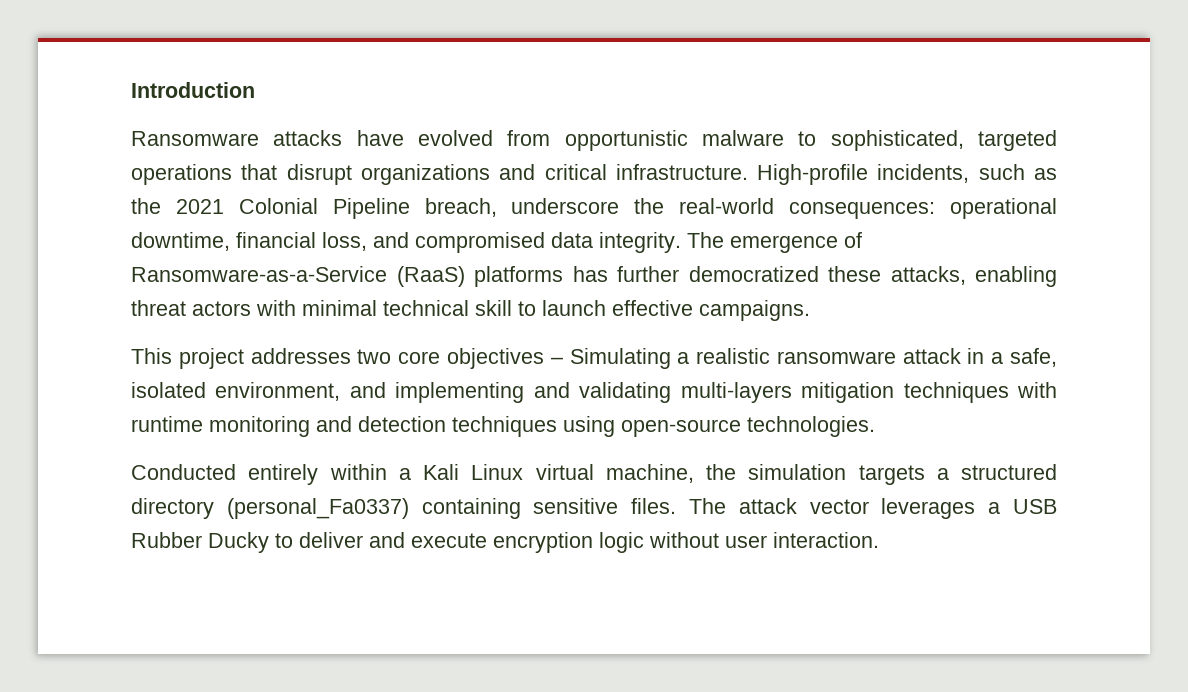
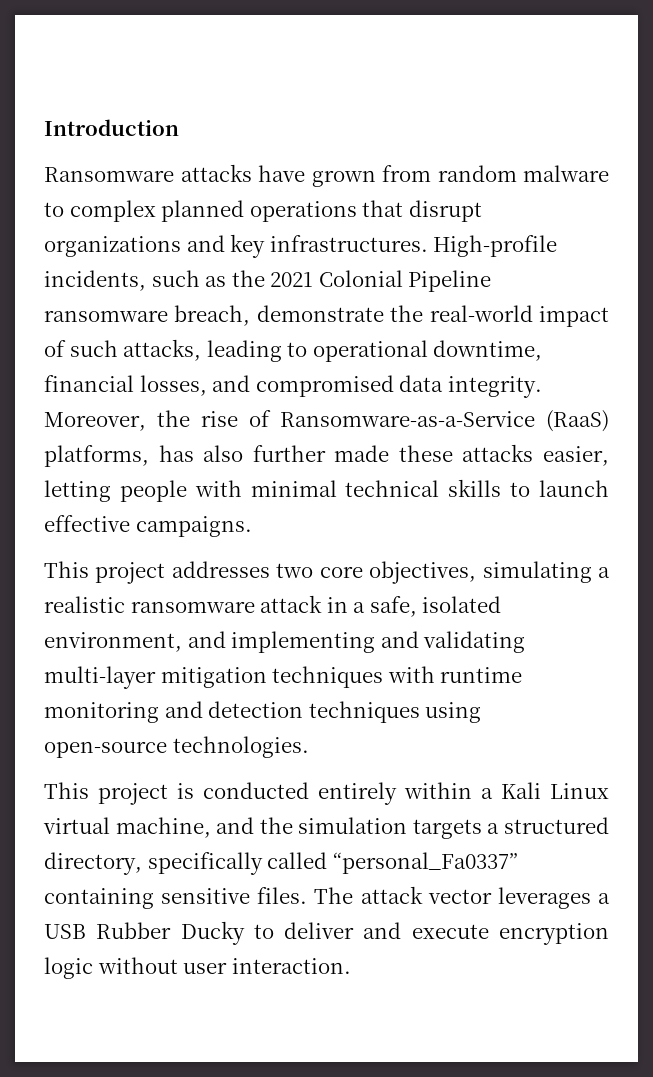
- Ransomware attacks have evolved from opportunistic malware to sophisticated, targeted operations that disrupt organizations and critical infrastructure.
+ Ransomware attacks have grown from random malware to complex planned operations that disrupt organizations and key infrastructures.
- High-profile incidents, such as the 2021 Colonial Pipeline breach, underscore the real-world consequences: operational downtime, financial loss, and compromised data integrity.
+ High-profile incidents, such as the 2021 Colonial Pipeline ransomware breach, demonstrate the real-world impact of such attacks, leading to operational downtime, financial losses, and compromised data integrity.
- The emergence of Ransomware-as-a-Service (RaaS) platforms has further democratized these attacks, enabling threat actors with minimal technical skill to launch effective campaigns.
+ Moreover, the rise of Ransomware-as-a-Service (RaaS) platforms, has also further made these attacks easier, letting people with minimal technical skills to launch effective campaigns.
- This project addresses two core objectives – Simulating a realistic ransomware attack in a safe, isolated environment, and implementing and validating multi-layers mitigation techniques with runtime monitoring and detection techniques using open-source technologies.
+ This project addresses two core objectives, simulating a realistic ransomware attack in a safe, isolated environment, and implementing and validating multi-layer mitigation techniques with runtime monitoring and detection techniques using open-source technologies.
- Conducted entirely within a Kali Linux virtual machine, the simulation targets a structured directory (personal_Fa0337) containing sensitive files.
+ This project is conducted entirely within a Kali Linux virtual machine, and the simulation targets a structured directory, specifically called “personal_Fa0337” containing sensitive files.

